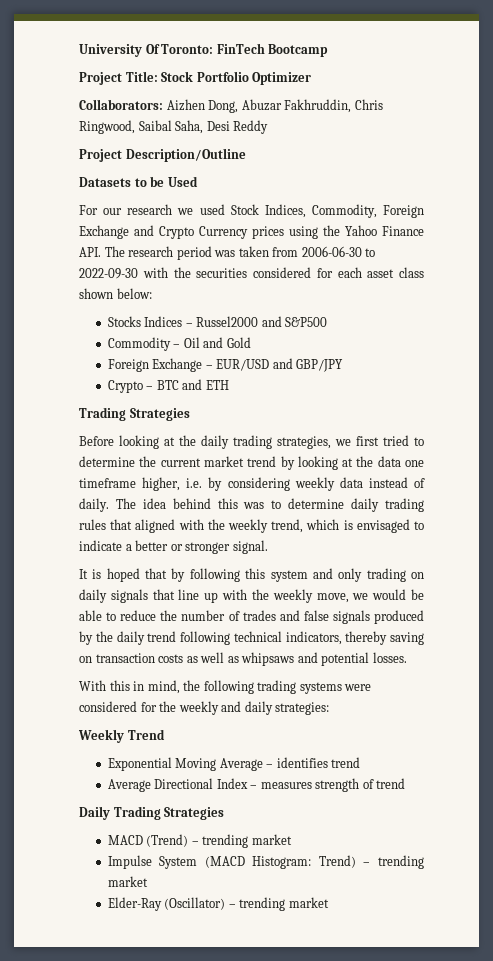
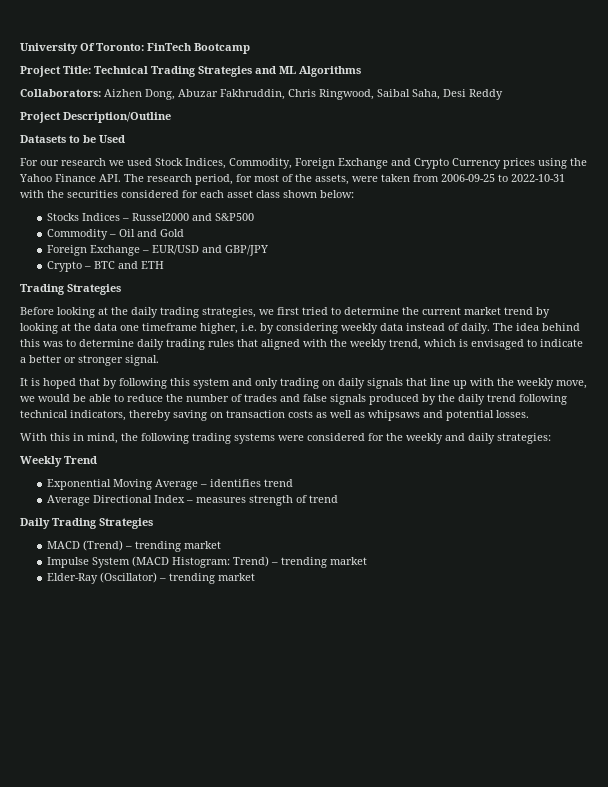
- Project Title: Stock Portfolio Optimizer
+ Project Title: Technical Trading Strategies and ML Algorithms
- For our research we used Stock Indices, Commodity, Foreign Exchange and Crypto Currency prices using the Yahoo Finance API. The research period was taken from 2006-06-30 to 2022-09-30 with the securities considered for each asset class shown below:
+ For our research we used Stock Indices, Commodity, Foreign Exchange and Crypto Currency prices using the Yahoo Finance API. The research period, for most of the assets, were taken from 2006-09-25 to 2022-10-31 with the securities considered for each asset class shown below:

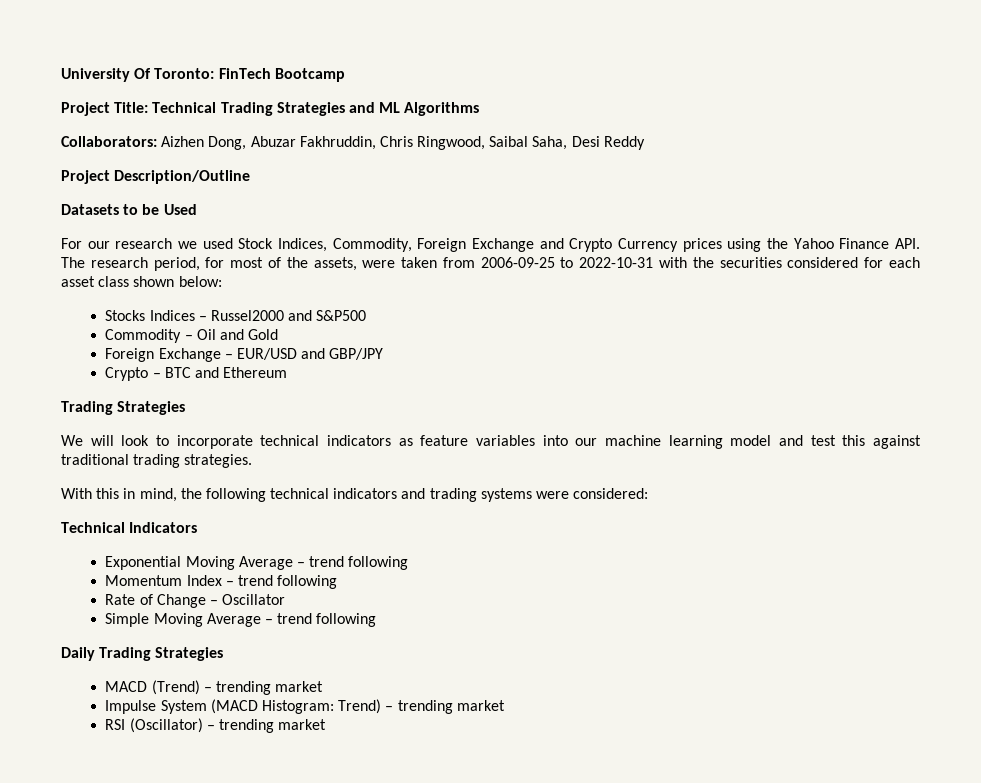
- Crypto – BTC and ETH
+ Crypto – BTC and Ethereum
  Trading Strategies
- Before looking at the daily trading strategies, we first tried to determine the current market trend by looking at the data one timeframe higher, i.e. by considering weekly data instead of daily. The idea behind this was to determine daily trading rules that aligned with the weekly trend, which is envisaged to indicate a better or stronger signal.
- It is hoped that by following this system and only trading on daily signals that line up with the weekly move, we would be able to reduce the number of trades and false signals produced by the daily trend following technical indicators, thereby saving on transaction costs as well as whipsaws and potential losses.
+ We will look to incorporate technical indicators as feature variables into our machine learning model and test this against traditional trading strategies.
- With this in mind, the following trading systems were considered for the weekly and daily strategies:
- Weekly Trend
+ With this in mind, the following technical indicators and trading systems were considered:
+ Technical Indicators
- Exponential Moving Average – identifies trend
- Average Directional Index – measures strength of trend
+ Exponential Moving Average – trend following
+ Momentum Index – trend following
+ Rate of Change – Oscillator
+ Simple Moving Average – trend following
- Elder-Ray (Oscillator) – trending market
+ RSI (Oscillator) – trending market

